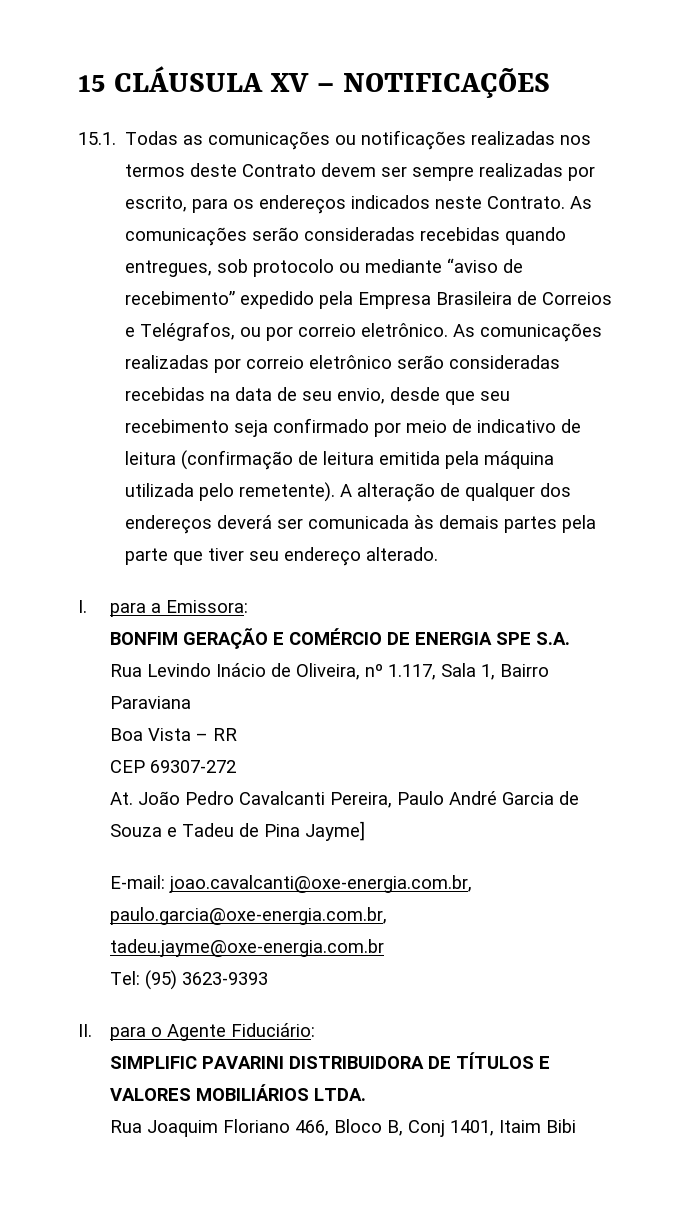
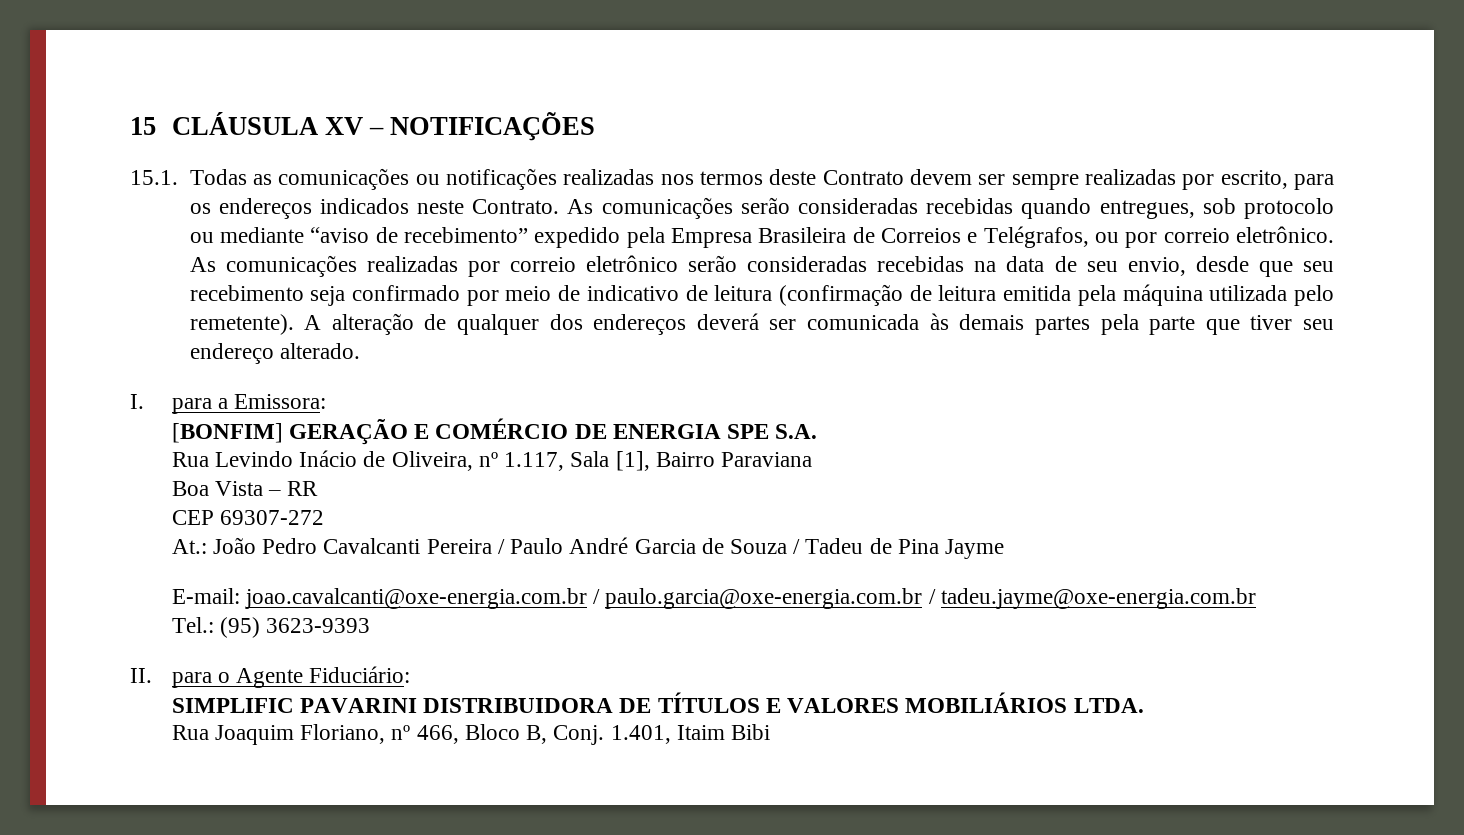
- BONFIM GERAÇÃO E COMÉRCIO DE ENERGIA SPE S.A.
+ [BONFIM] GERAÇÃO E COMÉRCIO DE ENERGIA SPE S.A.
- Rua Levindo Inácio de Oliveira, nº 1.117, Sala 1, Bairro Paraviana
+ Rua Levindo Inácio de Oliveira, nº 1.117, Sala [1], Bairro Paraviana
- At. João Pedro Cavalcanti Pereira, Paulo André Garcia de Souza e Tadeu de Pina Jayme]
+ At.: João Pedro Cavalcanti Pereira / Paulo André Garcia de Souza / Tadeu de Pina Jayme
- E-mail: joao.cavalcanti@oxe-energia.com.br, paulo.garcia@oxe-energia.com.br, tadeu.jayme@oxe-energia.com.br
+ E-mail: joao.cavalcanti@oxe-energia.com.br / paulo.garcia@oxe-energia.com.br / tadeu.jayme@oxe-energia.com.br
- Tel: (95) 3623-9393
+ Tel.: (95) 3623-9393
- Rua Joaquim Floriano 466, Bloco B, Conj 1401, Itaim Bibi
+ Rua Joaquim Floriano, nº 466, Bloco B, Conj. 1.401, Itaim Bibi

